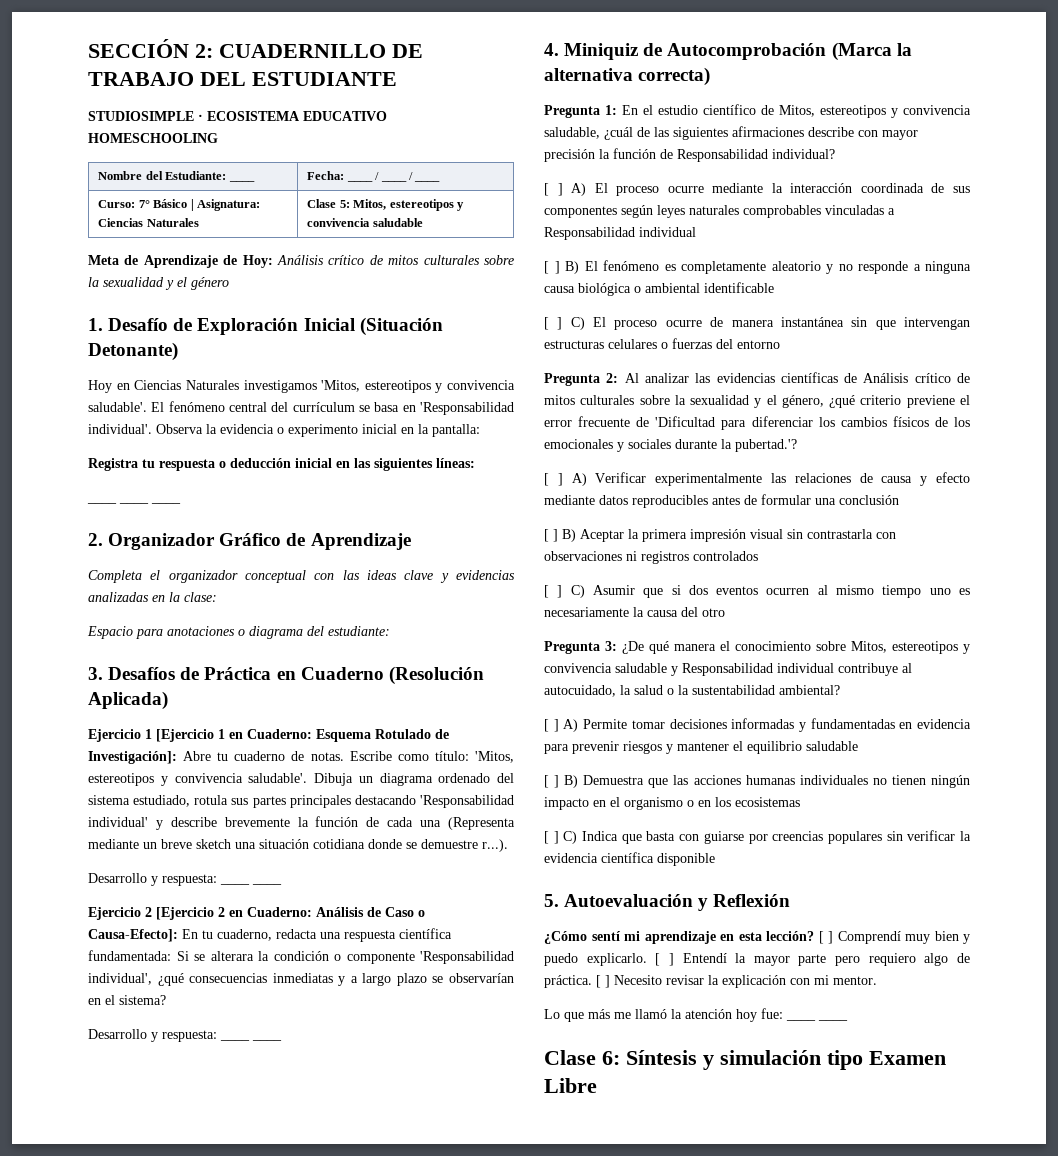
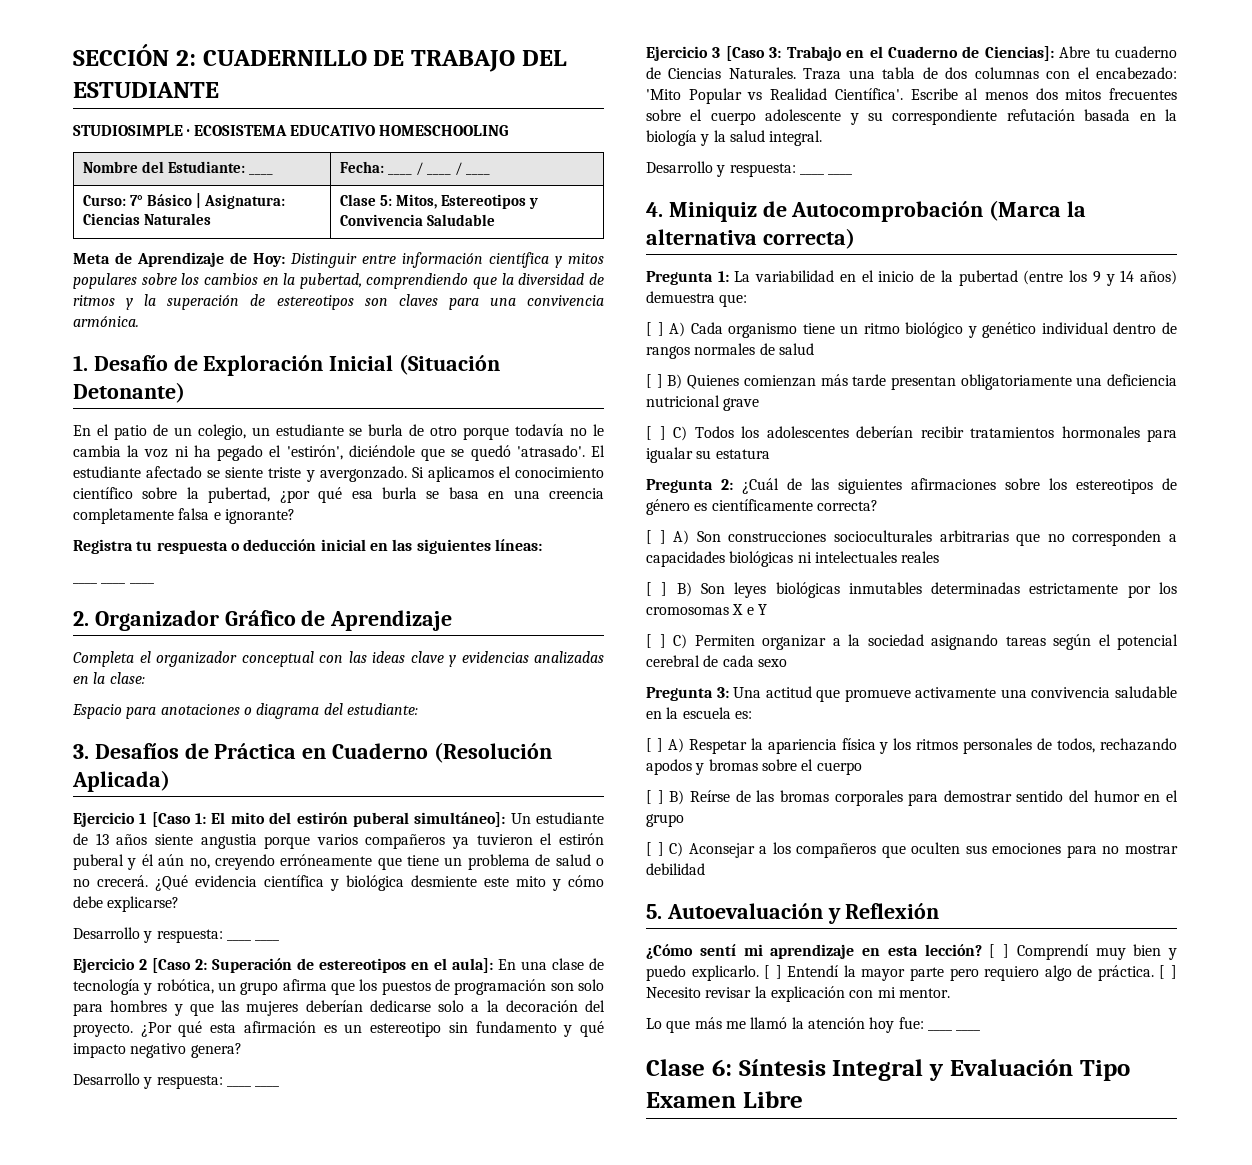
- Curso: 7° Básico | Asignatura: Ciencias Naturales | Clase 5: Mitos, estereotipos y convivencia saludable
+ Curso: 7° Básico | Asignatura: Ciencias Naturales | Clase 5: Mitos, Estereotipos y Convivencia Saludable
- Meta de Aprendizaje de Hoy: Análisis crítico de mitos culturales sobre la sexualidad y el género
+ Meta de Aprendizaje de Hoy: Distinguir entre información científica y mitos populares sobre los cambios en la pubertad, comprendiendo que la diversidad de ritmos y la superación de estereotipos son claves para una convivencia armónica.
- Hoy en Ciencias Naturales investigamos 'Mitos, estereotipos y convivencia saludable'. El fenómeno central del currículum se basa en 'Responsabilidad individual'. Observa la evidencia o experimento inicial en la pantalla:
+ En el patio de un colegio, un estudiante se burla de otro porque todavía no le cambia la voz ni ha pegado el 'estirón', diciéndole que se quedó 'atrasado'. El estudiante afectado se siente triste y avergonzado. Si aplicamos el conocimiento científico sobre la pubertad, ¿por qué esa burla se basa en una creencia completamente falsa e ignorante?
- Ejercicio 1 [Ejercicio 1 en Cuaderno: Esquema Rotulado de Investigación]: Abre tu cuaderno de notas. Escribe como título: 'Mitos, estereotipos y convivencia saludable'. Dibuja un diagrama ordenado del sistema estudiado, rotula sus partes principales destacando 'Responsabilidad individual' y describe brevemente la función de cada una (Representa mediante un breve sketch una situación cotidiana donde se demuestre r...).
+ Ejercicio 1 [Caso 1: El mito del estirón puberal simultáneo]: Un estudiante de 13 años siente angustia porque varios compañeros ya tuvieron el estirón puberal y él aún no, creyendo erróneamente que tiene un problema de salud o no crecerá. ¿Qué evidencia científica y biológica desmiente este mito y cómo debe explicarse?
- Ejercicio 2 [Ejercicio 2 en Cuaderno: Análisis de Caso o Causa-Efecto]: En tu cuaderno, redacta una respuesta científica fundamentada: Si se alterara la condición o componente 'Responsabilidad individual', ¿qué consecuencias inmediatas y a largo plazo se observarían en el sistema?
+ Ejercicio 2 [Caso 2: Superación de estereotipos en el aula]: En una clase de tecnología y robótica, un grupo afirma que los puestos de programación son solo para hombres y que las mujeres deberían dedicarse solo a la decoración del proyecto. ¿Por qué esta afirmación es un estereotipo sin fundamento y qué impacto negativo genera?
+ Desarrollo y respuesta: ____ ____
+ Ejercicio 3 [Caso 3: Trabajo en el Cuaderno de Ciencias]: Abre tu cuaderno de Ciencias Naturales. Traza una tabla de dos columnas con el encabezado: 'Mito Popular vs Realidad Científica'. Escribe al menos dos mitos frecuentes sobre el cuerpo adolescente y su correspondiente refutación basada en la biología y la salud integral.
- Pregunta 1: En el estudio científico de Mitos, estereotipos y convivencia saludable, ¿cuál de las siguientes afirmaciones describe con mayor precisión la función de Responsabilidad individual?
- [ ] A) El proceso ocurre mediante la interacción coordinada de sus componentes según leyes naturales comprobables vinculadas a Responsabilidad individual
- [ ] B) El fenómeno es completamente aleatorio y no responde a ninguna causa biológica o ambiental identificable
- [ ] C) El proceso ocurre de manera instantánea sin que intervengan estructuras celulares o fuerzas del entorno
- Pregunta 2: Al analizar las evidencias científicas de Análisis crítico de mitos culturales sobre la sexualidad y el género, ¿qué criterio previene el error frecuente de 'Dificultad para diferenciar los cambios físicos de los emocionales y sociales durante la pubertad.'?
- [ ] A) Verificar experimentalmente las relaciones de causa y efecto mediante datos reproducibles antes de formular una conclusión
- [ ] B) Aceptar la primera impresión visual sin contrastarla con observaciones ni registros controlados
- [ ] C) Asumir que si dos eventos ocurren al mismo tiempo uno es necesariamente la causa del otro
- Pregunta 3: ¿De qué manera el conocimiento sobre Mitos, estereotipos y convivencia saludable y Responsabilidad individual contribuye al autocuidado, la salud o la sustentabilidad ambiental?
- [ ] A) Permite tomar decisiones informadas y fundamentadas en evidencia para prevenir riesgos y mantener el equilibrio saludable
- [ ] B) Demuestra que las acciones humanas individuales no tienen ningún impacto en el organismo o en los ecosistemas
- [ ] C) Indica que basta con guiarse por creencias populares sin verificar la evidencia científica disponible
+ Pregunta 1: La variabilidad en el inicio de la pubertad (entre los 9 y 14 años) demuestra que:
+ [ ] A) Cada organismo tiene un ritmo biológico y genético individual dentro de rangos normales de salud
+ [ ] B) Quienes comienzan más tarde presentan obligatoriamente una deficiencia nutricional grave
+ [ ] C) Todos los adolescentes deberían recibir tratamientos hormonales para igualar su estatura
+ Pregunta 2: ¿Cuál de las siguientes afirmaciones sobre los estereotipos de género es científicamente correcta?
+ [ ] A) Son construcciones socioculturales arbitrarias que no corresponden a capacidades biológicas ni intelectuales reales
+ [ ] B) Son leyes biológicas inmutables determinadas estrictamente por los cromosomas X e Y
+ [ ] C) Permiten organizar a la sociedad asignando tareas según el potencial cerebral de cada sexo
+ Pregunta 3: Una actitud que promueve activamente una convivencia saludable en la escuela es:
+ [ ] A) Respetar la apariencia física y los ritmos personales de todos, rechazando apodos y bromas sobre el cuerpo
+ [ ] B) Reírse de las bromas corporales para demostrar sentido del humor en el grupo
+ [ ] C) Aconsejar a los compañeros que oculten sus emociones para no mostrar debilidad
- Clase 6: Síntesis y simulación tipo Examen Libre
+ Clase 6: Síntesis Integral y Evaluación Tipo Examen Libre

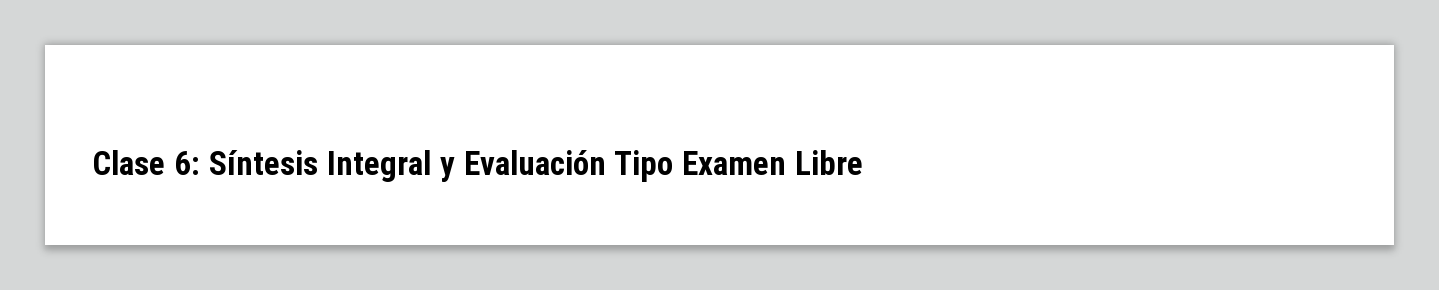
- SECCIÓN 2: CUADERNILLO DE TRABAJO DEL ESTUDIANTE
- STUDIOSIMPLE · ECOSISTEMA EDUCATIVO HOMESCHOOLING
- Nombre del Estudiante: ____ | Fecha: ____ / ____ / ____
- Curso: 7° Básico | Asignatura: Ciencias Naturales | Clase 5: Mitos, Estereotipos y Convivencia Saludable
- Meta de Aprendizaje de Hoy: Distinguir entre información científica y mitos populares sobre los cambios en la pubertad, comprendiendo que la diversidad de ritmos y la superación de estereotipos son claves para una convivencia armónica.
- 1. Desafío de Exploración Inicial (Situación Detonante)
- En el patio de un colegio, un estudiante se burla de otro porque todavía no le cambia la voz ni ha pegado el 'estirón', diciéndole que se quedó 'atrasado'. El estudiante afectado se siente triste y avergonzado. Si aplicamos el conocimiento científico sobre la pubertad, ¿por qué esa burla se basa en una creencia completamente falsa e ignorante?
- Registra tu respuesta o deducción inicial en las siguientes líneas:
- ____ ____ ____
- 2. Organizador Gráfico de Aprendizaje
- Completa el organizador conceptual con las ideas clave y evidencias analizadas en la clase:
- Espacio para anotaciones o diagrama del estudiante:
- 3. Desafíos de Práctica en Cuaderno (Resolución Aplicada)
- Ejercicio 1 [Caso 1: El mito del estirón puberal simultáneo]: Un estudiante de 13 años siente angustia porque varios compañeros ya tuvieron el estirón puberal y él aún no, creyendo erróneamente que tiene un problema de salud o no crecerá. ¿Qué evidencia científica y biológica desmiente este mito y cómo debe explicarse?
- Desarrollo y respuesta: ____ ____
- Ejercicio 2 [Caso 2: Superación de estereotipos en el aula]: En una clase de tecnología y robótica, un grupo afirma que los puestos de programación son solo para hombres y que las mujeres deberían dedicarse solo a la decoración del proyecto. ¿Por qué esta afirmación es un estereotipo sin fundamento y qué impacto negativo genera?
- Desarrollo y respuesta: ____ ____
- Ejercicio 3 [Caso 3: Trabajo en el Cuaderno de Ciencias]: Abre tu cuaderno de Ciencias Naturales. Traza una tabla de dos columnas con el encabezado: 'Mito Popular vs Realidad Científica'. Escribe al menos dos mitos frecuentes sobre el cuerpo adolescente y su correspondiente refutación basada en la biología y la salud integral.
- Desarrollo y respuesta: ____ ____
- 4. Miniquiz de Autocomprobación (Marca la alternativa correcta)
- Pregunta 1: La variabilidad en el inicio de la pubertad (entre los 9 y 14 años) demuestra que:
- [ ] A) Cada organismo tiene un ritmo biológico y genético individual dentro de rangos normales de salud
- [ ] B) Quienes comienzan más tarde presentan obligatoriamente una deficiencia nutricional grave
- [ ] C) Todos los adolescentes deberían recibir tratamientos hormonales para igualar su estatura
- Pregunta 2: ¿Cuál de las siguientes afirmaciones sobre los estereotipos de género es científicamente correcta?
- [ ] A) Son construcciones socioculturales arbitrarias que no corresponden a capacidades biológicas ni intelectuales reales
- [ ] B) Son leyes biológicas inmutables determinadas estrictamente por los cromosomas X e Y
- [ ] C) Permiten organizar a la sociedad asignando tareas según el potencial cerebral de cada sexo
- Pregunta 3: Una actitud que promueve activamente una convivencia saludable en la escuela es:
- [ ] A) Respetar la apariencia física y los ritmos personales de todos, rechazando apodos y bromas sobre el cuerpo
- [ ] B) Reírse de las bromas corporales para demostrar sentido del humor en el grupo
- [ ] C) Aconsejar a los compañeros que oculten sus emociones para no mostrar debilidad
- 5. Autoevaluación y Reflexión
- ¿Cómo sentí mi aprendizaje en esta lección? [ ] Comprendí muy bien y puedo explicarlo. [ ] Entendí la mayor parte pero requiero algo de práctica. [ ] Necesito revisar la explicación con mi mentor.
- Lo que más me llamó la atención hoy fue: ____ ____

